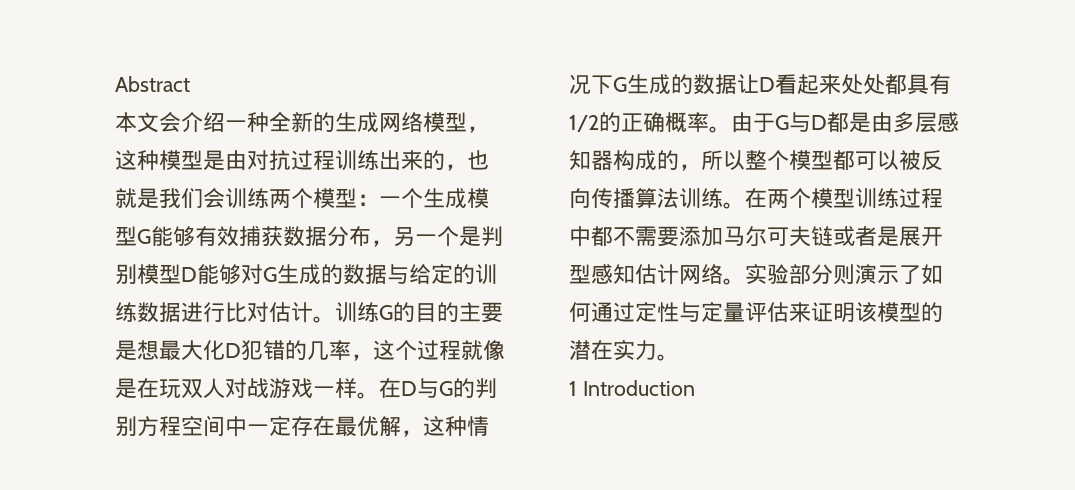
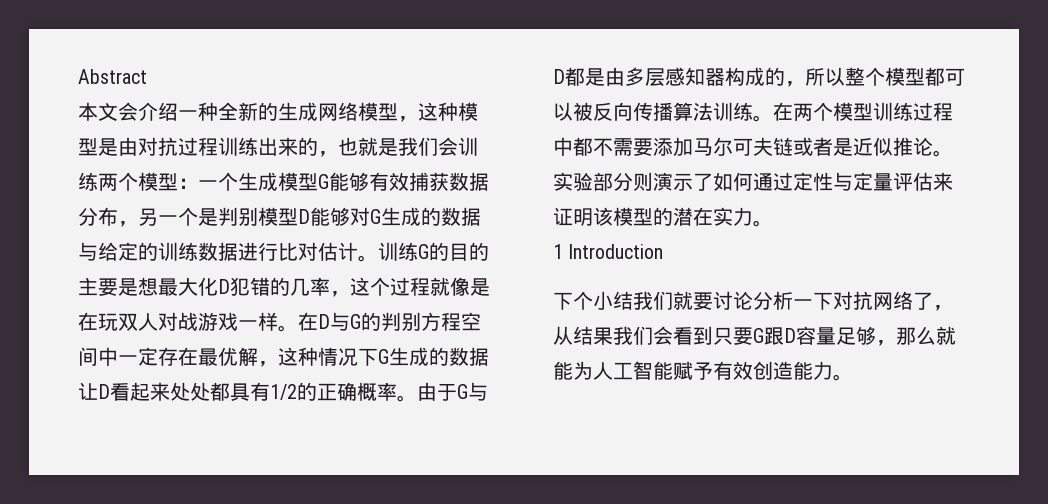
- 在两个模型训练过程中都不需要添加马尔可夫链或者是展开型感知估计网络。
+ 在两个模型训练过程中都不需要添加马尔可夫链或者是近似推论。
+ 下个小结我们就要讨论分析一下对抗网络了，从结果我们会看到只要G跟D容量足够，那么就能为人工智能赋予有效创造能力。

